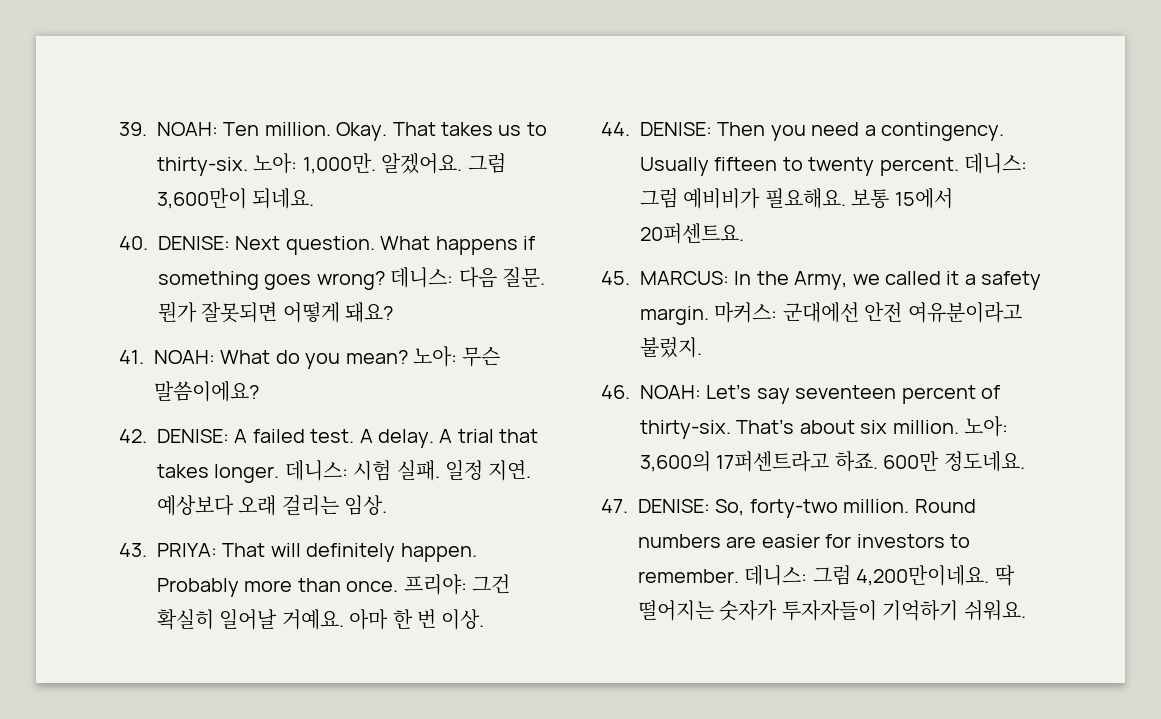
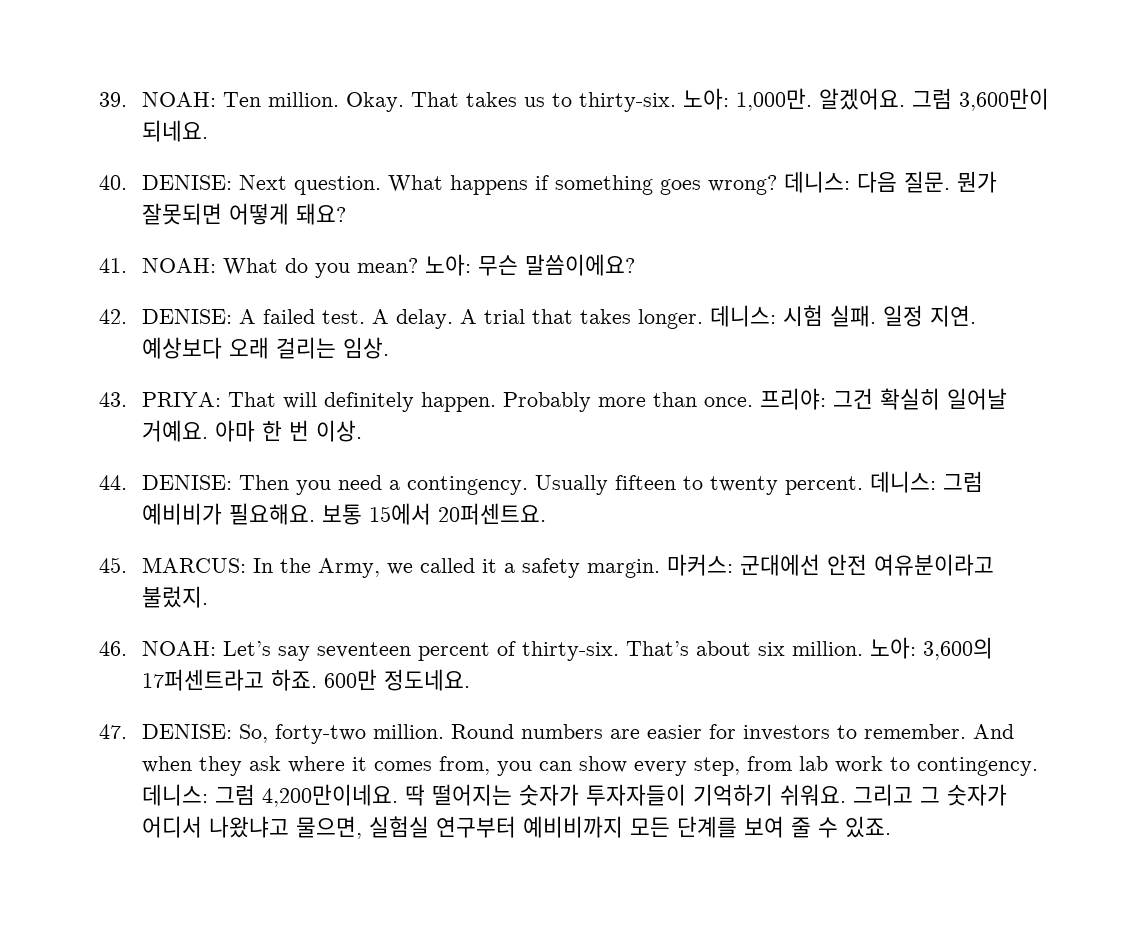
+ And when they ask where it comes from, you can show every step, from lab work to contingency.
+ 그리고 그 숫자가 어디서 나왔냐고 물으면, 실험실 연구부터 예비비까지 모든 단계를 보여 줄 수 있죠.

